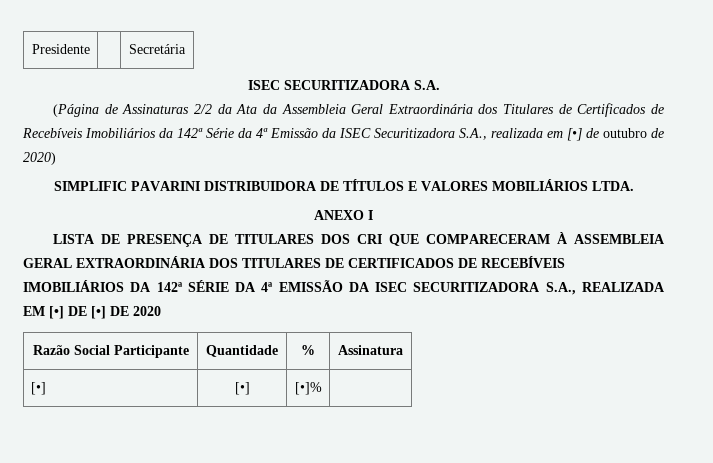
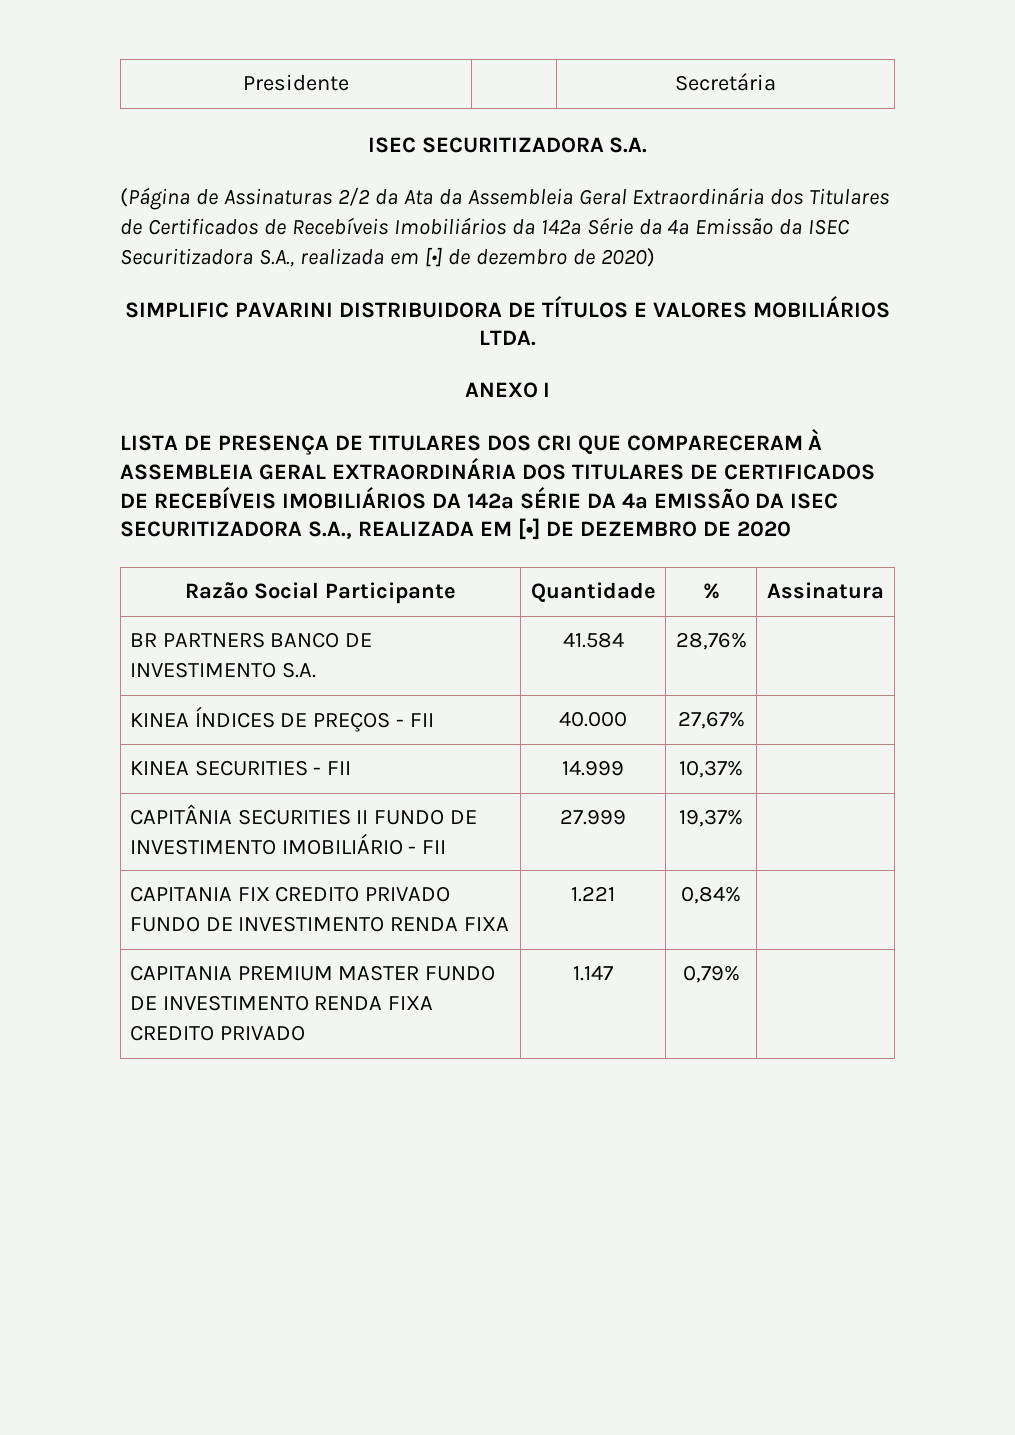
- (Página de Assinaturas 2/2 da Ata da Assembleia Geral Extraordinária dos Titulares de Certificados de Recebíveis Imobiliários da 142ª Série da 4ª Emissão da ISEC Securitizadora S.A., realizada em [•] de outubro de 2020)
+ (Página de Assinaturas 2/2 da Ata da Assembleia Geral Extraordinária dos Titulares de Certificados de Recebíveis Imobiliários da 142ª Série da 4ª Emissão da ISEC Securitizadora S.A., realizada em [•] de dezembro de 2020)
- LISTA DE PRESENÇA DE TITULARES DOS CRI QUE COMPARECERAM À ASSEMBLEIA GERAL EXTRAORDINÁRIA DOS TITULARES DE CERTIFICADOS DE RECEBÍVEIS IMOBILIÁRIOS DA 142ª SÉRIE DA 4ª EMISSÃO DA ISEC SECURITIZADORA S.A., REALIZADA EM [•] DE [•] DE 2020
+ LISTA DE PRESENÇA DE TITULARES DOS CRI QUE COMPARECERAM À ASSEMBLEIA GERAL EXTRAORDINÁRIA DOS TITULARES DE CERTIFICADOS DE RECEBÍVEIS IMOBILIÁRIOS DA 142ª SÉRIE DA 4ª EMISSÃO DA ISEC SECURITIZADORA S.A., REALIZADA EM [•] DE DEZEMBRO DE 2020
- [•] | [•] | [•]% |
+ BR PARTNERS BANCO DE INVESTIMENTO S.A. | 41.584 | 28,76% |
+ KINEA ÍNDICES DE PREÇOS - FII | 40.000 | 27,67% |
+ KINEA SECURITIES - FII | 14.999 | 10,37% |
+ CAPITÂNIA SECURITIES II FUNDO DE INVESTIMENTO IMOBILIÁRIO - FII | 27.999 | 19,37% |
+ CAPITANIA FIX CREDITO PRIVADO FUNDO DE INVESTIMENTO RENDA FIXA | 1.221 | 0,84% |
+ CAPITANIA PREMIUM MASTER FUNDO DE INVESTIMENTO RENDA FIXA CREDITO PRIVADO | 1.147 | 0,79% |

